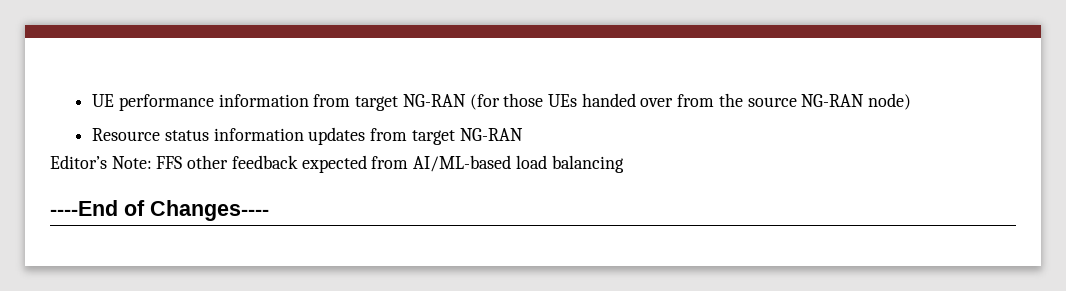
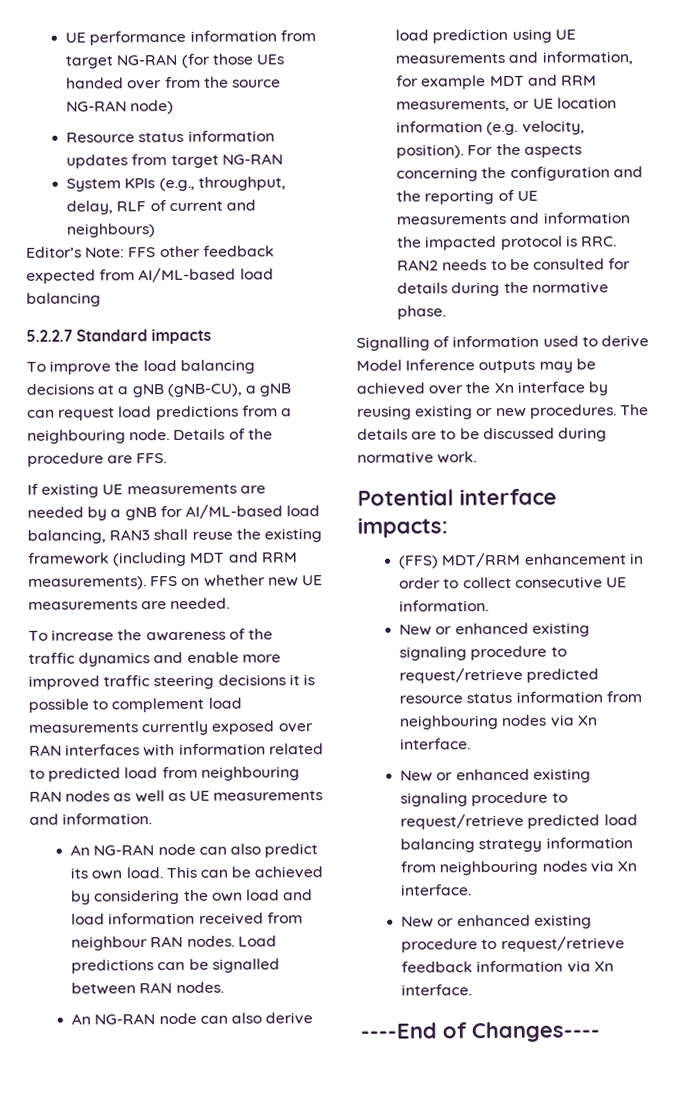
+ System KPIs (e.g., throughput, delay, RLF of current and neighbours)
+ 5.2.2.7 Standard impacts
+ To improve the load balancing decisions at a gNB (gNB-CU), a gNB can request load predictions from a neighbouring node. Details of the procedure are FFS.
+ If existing UE measurements are needed by a gNB for AI/ML-based load balancing, RAN3 shall reuse the existing framework (including MDT and RRM measurements). FFS on whether new UE measurements are needed.
+ To increase the awareness of the traffic dynamics and enable more improved traffic steering decisions it is possible to complement load measurements currently exposed over RAN interfaces with information related to predicted load from neighbouring RAN nodes as well as UE measurements and information.
+ An NG-RAN node can also predict its own load. This can be achieved by considering the own load and load information received from neighbour RAN nodes. Load predictions can be signalled between RAN nodes.
+ An NG-RAN node can also derive load prediction using UE measurements and information, for example MDT and RRM measurements, or UE location information (e.g. velocity, position). For the aspects concerning the configuration and the reporting of UE measurements and information the impacted protocol is RRC. RAN2 needs to be consulted for details during the normative phase.
+ Signalling of information used to derive Model Inference outputs may be achieved over the Xn interface by reusing existing or new procedures. The details are to be discussed during normative work.
+ Potential interface impacts:
+ (FFS) MDT/RRM enhancement in order to collect consecutive UE information.
+ New or enhanced existing signaling procedure to request/retrieve predicted resource status information from neighbouring nodes via Xn interface.
+ New or enhanced existing signaling procedure to request/retrieve predicted load balancing strategy information from neighbouring nodes via Xn interface.
+ New or enhanced existing procedure to request/retrieve feedback information via Xn interface.

